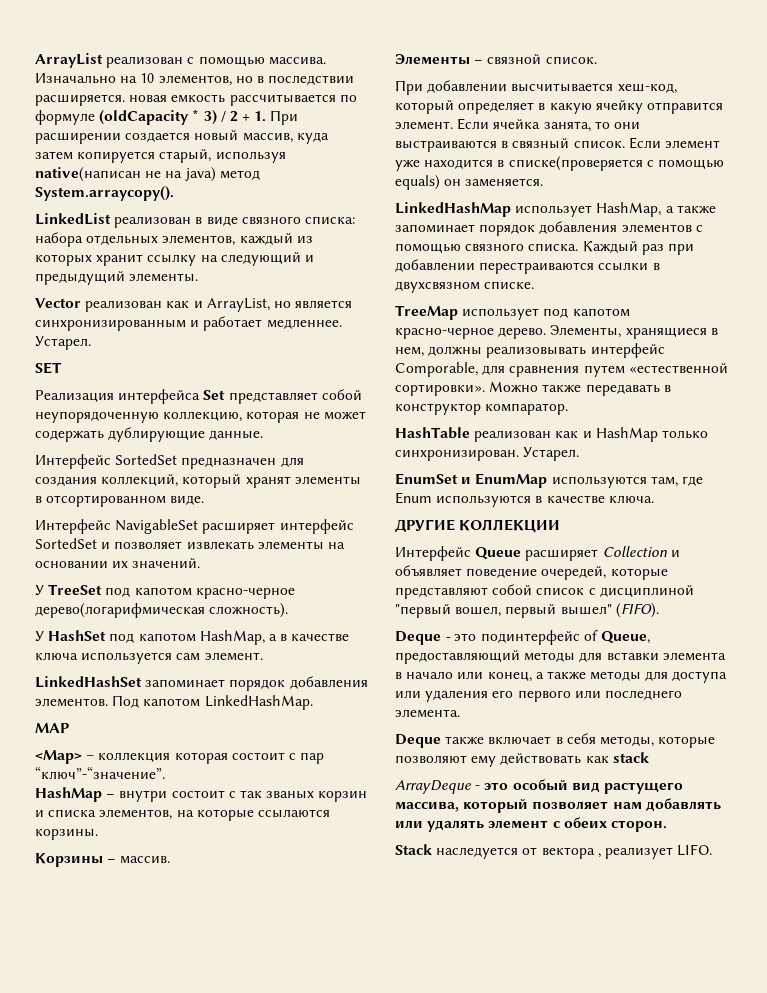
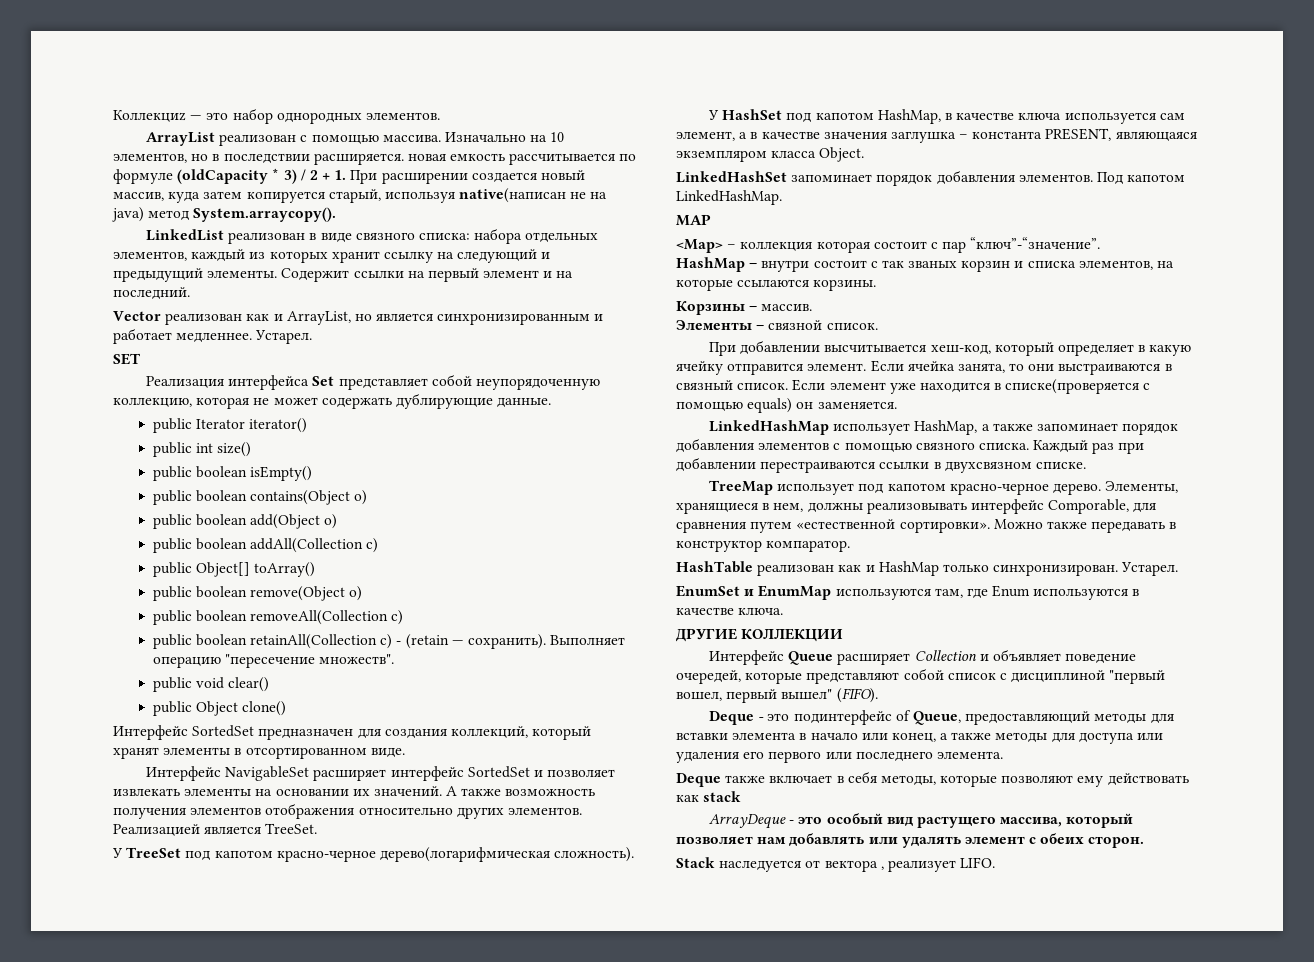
+ Коллекциz — это набор однородных элементов.
+ Содержит ссылки на первый элемент и на последний.
+ public Iterator iterator()
+ public int size()
+ public boolean isEmpty()
+ public boolean contains(Object o)
+ public boolean add(Object o)
+ public boolean addAll(Collection c)
+ public Object[] toArray()
+ public boolean remove(Object o)
+ public boolean removeAll(Collection c)
+ public boolean retainAll(Collection c) - (retain — сохранить). Выполняет операцию "пересечение множеств".
+ public void clear()
+ public Object clone()
+ А также возможность получения элементов отображения относительно других элементов. Реализацией является TreeSet.
- У HashSet под капотом HashMap, а в качестве ключа используется сам элемент.
+ У HashSet под капотом HashMap, в качестве ключа используется сам элемент, а в качестве значения заглушка – константа PRESENT, являющаяся экземпляром класса Object.

